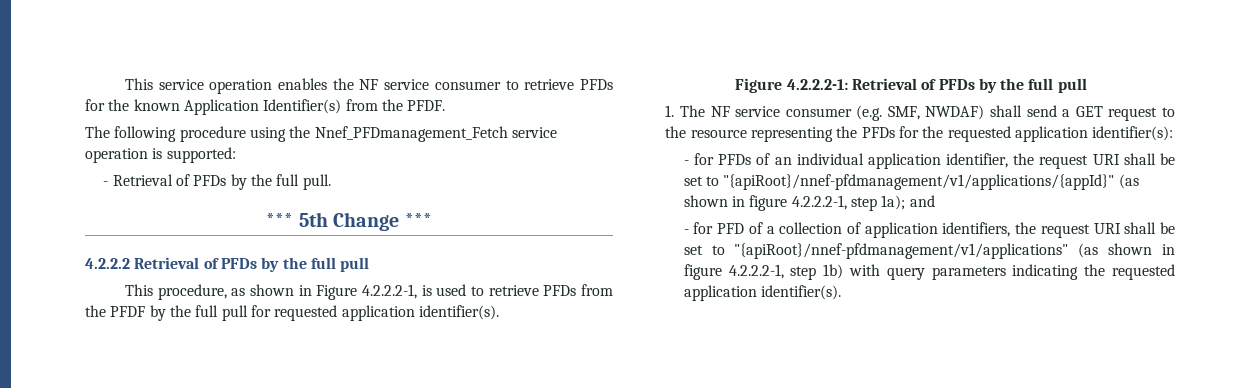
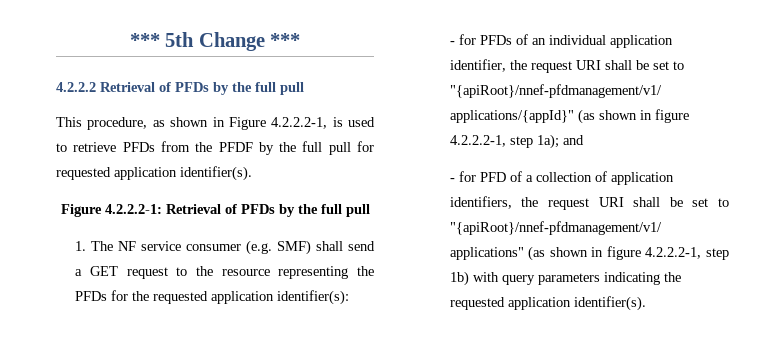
- This service operation enables the NF service consumer to retrieve PFDs for the known Application Identifier(s) from the PFDF.
- The following procedure using the Nnef_PFDmanagement_Fetch service operation is supported:
- - Retrieval of PFDs by the full pull.
- 1. The NF service consumer (e.g. SMF, NWDAF) shall send a GET request to the resource representing the PFDs for the requested application identifier(s):
+ 1. The NF service consumer (e.g. SMF) shall send a GET request to the resource representing the PFDs for the requested application identifier(s):

